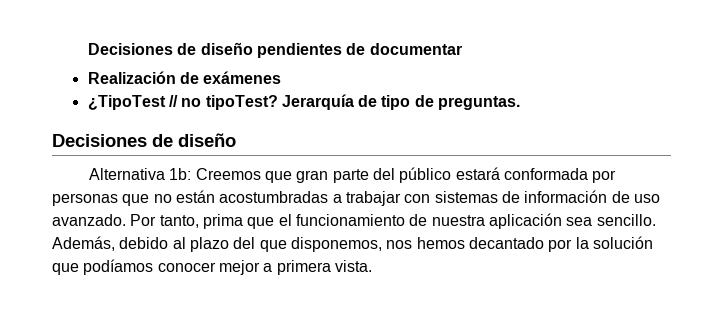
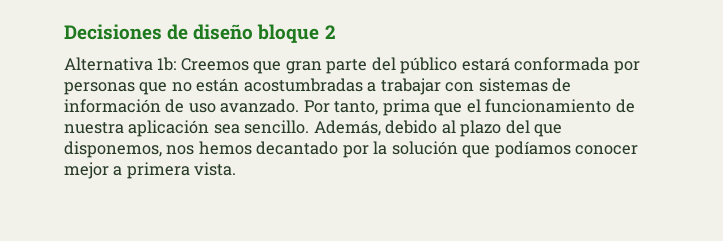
- Decisiones de diseño pendientes de documentar
- Realización de exámenes
- ¿TipoTest // no tipoTest? Jerarquía de tipo de preguntas.
- Decisiones de diseño
+ Decisiones de diseño bloque 2

